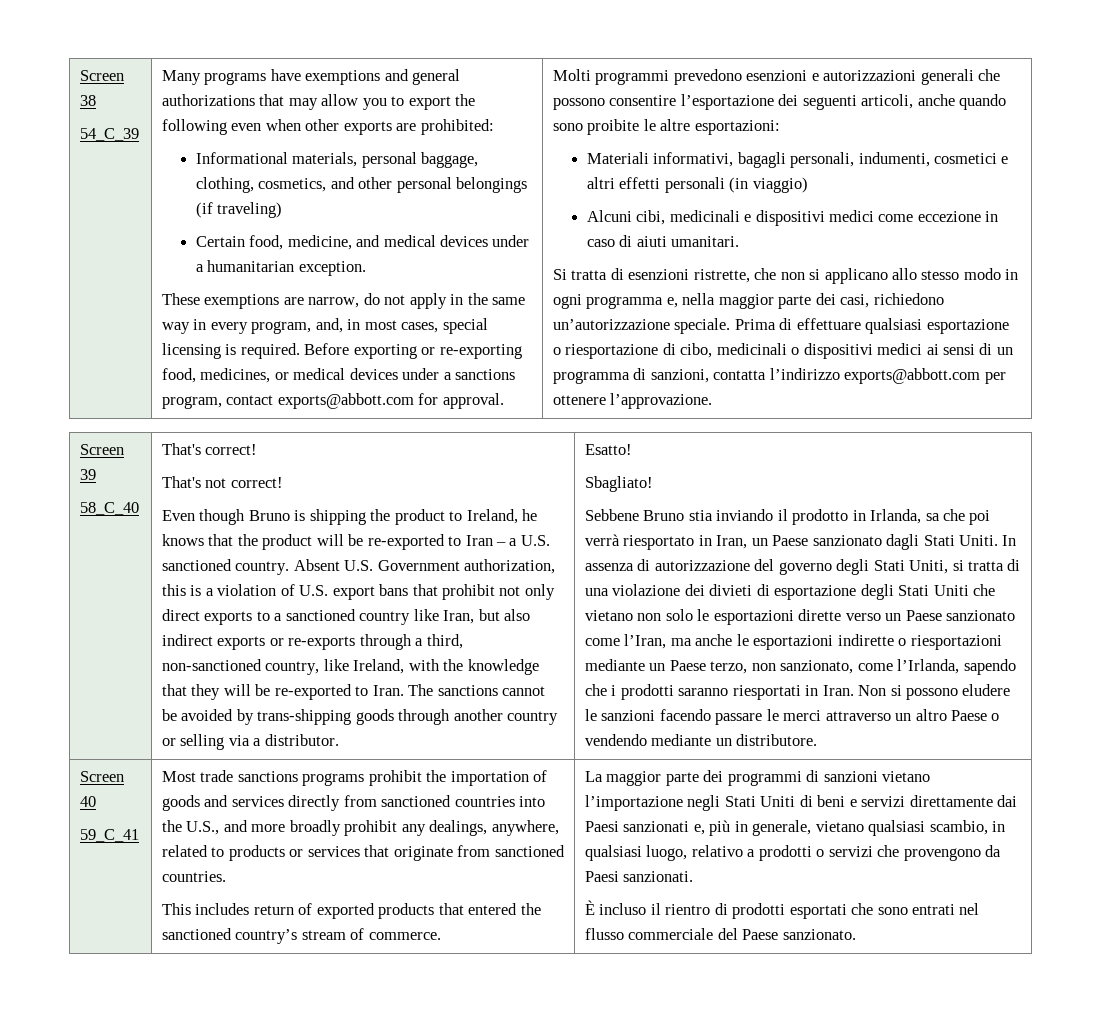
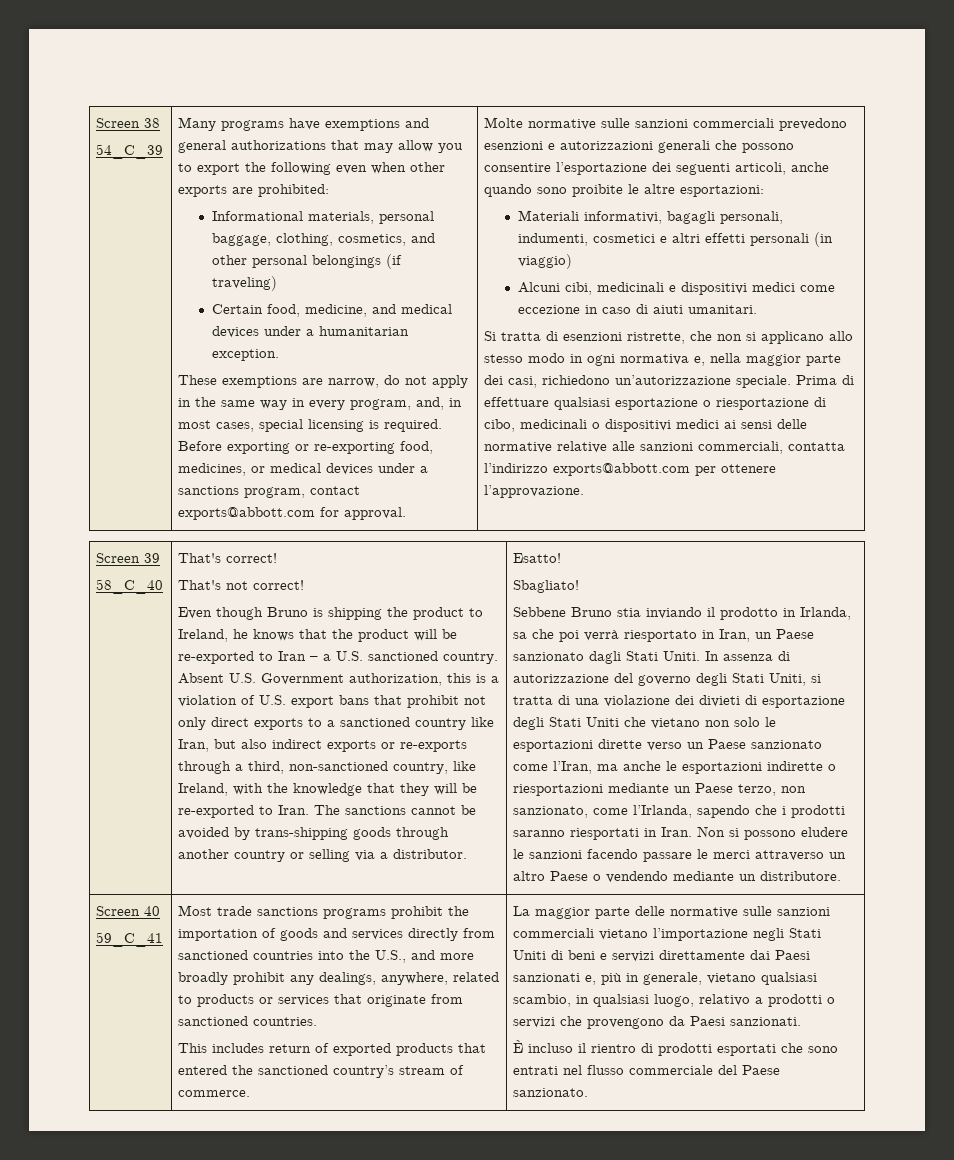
- Molti programmi prevedono esenzioni e autorizzazioni generali che possono consentire l’esportazione dei seguenti articoli, anche quando sono proibite le altre esportazioni:
+ Molte normative sulle sanzioni commerciali prevedono esenzioni e autorizzazioni generali che possono consentire l’esportazione dei seguenti articoli, anche quando sono proibite le altre esportazioni:
- Si tratta di esenzioni ristrette, che non si applicano allo stesso modo in ogni programma e, nella maggior parte dei casi, richiedono un’autorizzazione speciale.
+ Si tratta di esenzioni ristrette, che non si applicano allo stesso modo in ogni normativa e, nella maggior parte dei casi, richiedono un’autorizzazione speciale.
- Prima di effettuare qualsiasi esportazione o riesportazione di cibo, medicinali o dispositivi medici ai sensi di un programma di sanzioni, contatta l’indirizzo exports@abbott.com per ottenere l’approvazione.
+ Prima di effettuare qualsiasi esportazione o riesportazione di cibo, medicinali o dispositivi medici ai sensi delle normative relative alle sanzioni commerciali, contatta l’indirizzo exports@abbott.com per ottenere l’approvazione.
- La maggior parte dei programmi di sanzioni vietano l’importazione negli Stati Uniti di beni e servizi direttamente dai Paesi sanzionati e, più in generale, vietano qualsiasi scambio, in qualsiasi luogo, relativo a prodotti o servizi che provengono da Paesi sanzionati.
+ La maggior parte delle normative sulle sanzioni commerciali vietano l’importazione negli Stati Uniti di beni e servizi direttamente dai Paesi sanzionati e, più in generale, vietano qualsiasi scambio, in qualsiasi luogo, relativo a prodotti o servizi che provengono da Paesi sanzionati.

